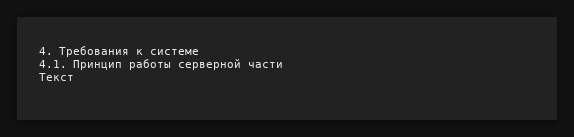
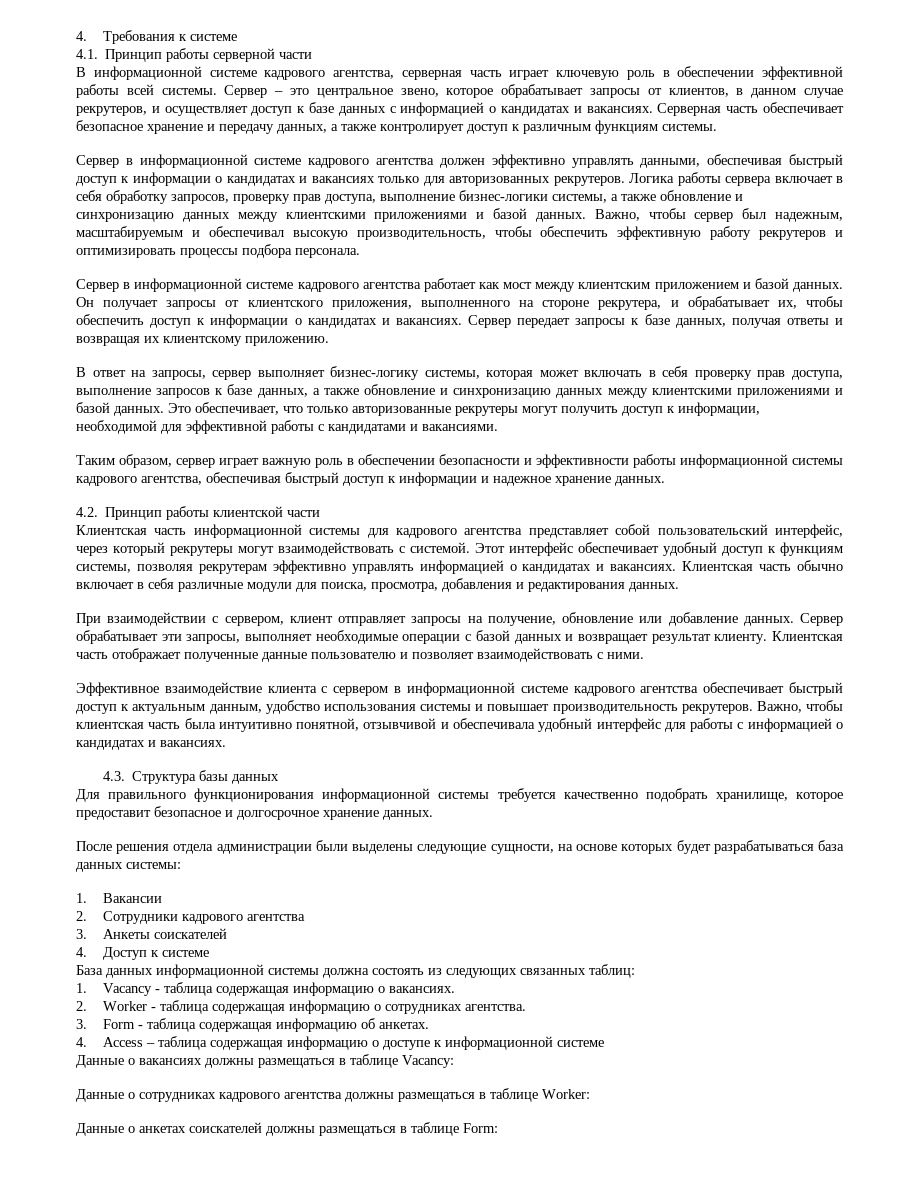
- Текст
+ В информационной системе кадрового агентства, серверная часть играет ключевую роль в обеспечении эффективной работы всей системы. Сервер – это центральное звено, которое обрабатывает запросы от клиентов, в данном случае рекрутеров, и осуществляет доступ к базе данных с информацией о кандидатах и вакансиях. Серверная часть обеспечивает безопасное хранение и передачу данных, а также контролирует доступ к различным функциям системы.
+ Сервер в информационной системе кадрового агентства должен эффективно управлять данными, обеспечивая быстрый доступ к информации о кандидатах и вакансиях только для авторизованных рекрутеров. Логика работы сервера включает в себя обработку запросов, проверку прав доступа, выполнение бизнес-логики системы, а также обновление и синхронизацию данных между клиентскими приложениями и базой данных. Важно, чтобы сервер был надежным, масштабируемым и обеспечивал высокую производительность, чтобы обеспечить эффективную работу рекрутеров и оптимизировать процессы подбора персонала.
+ Сервер в информационной системе кадрового агентства работает как мост между клиентским приложением и базой данных. Он получает запросы от клиентского приложения, выполненного на стороне рекрутера, и обрабатывает их, чтобы обеспечить доступ к информации о кандидатах и вакансиях. Сервер передает запросы к базе данных, получая ответы и возвращая их клиентскому приложению.
+ В ответ на запросы, сервер выполняет бизнес-логику системы, которая может включать в себя проверку прав доступа, выполнение запросов к базе данных, а также обновление и синхронизацию данных между клиентскими приложениями и базой данных. Это обеспечивает, что только авторизованные рекрутеры могут получить доступ к информации, необходимой для эффективной работы с кандидатами и вакансиями.
+ Таким образом, сервер играет важную роль в обеспечении безопасности и эффективности работы информационной системы кадрового агентства, обеспечивая быстрый доступ к информации и надежное хранение данных.
+ 4.2. Принцип работы клиентской части
+ Клиентская часть информационной системы для кадрового агентства представляет собой пользовательский интерфейс, через который рекрутеры могут взаимодействовать с системой. Этот интерфейс обеспечивает удобный доступ к функциям системы, позволяя рекрутерам эффективно управлять информацией о кандидатах и вакансиях. Клиентская часть обычно включает в себя различные модули для поиска, просмотра, добавления и редактирования данных.
+ При взаимодействии с сервером, клиент отправляет запросы на получение, обновление или добавление данных. Сервер обрабатывает эти запросы, выполняет необходимые операции с базой данных и возвращает результат клиенту. Клиентская часть отображает полученные данные пользователю и позволяет взаимодействовать с ними.
+ Эффективное взаимодействие клиента с сервером в информационной системе кадрового агентства обеспечивает быстрый доступ к актуальным данным, удобство использования системы и повышает производительность рекрутеров. Важно, чтобы клиентская часть была интуитивно понятной, отзывчивой и обеспечивала удобный интерфейс для работы с информацией о кандидатах и вакансиях.
+ 4.3. Структура базы данных
+ Для правильного функционирования информационной системы требуется качественно подобрать хранилище, которое предоставит безопасное и долгосрочное хранение данных.
+ После решения отдела администрации были выделены следующие сущности, на основе которых будет разрабатываться база данных системы:
+ 1. Вакансии
+ 2. Сотрудники кадрового агентства
+ 3. Анкеты соискателей
+ 4. Доступ к системе
+ База данных информационной системы должна состоять из следующих связанных таблиц:
+ 1. Vacancy - таблица содержащая информацию о вакансиях.
+ 2. Worker - таблица содержащая информацию о сотрудниках агентства.
+ 3. Form - таблица содержащая информацию об анкетах.
+ 4. Access – таблица содержащая информацию о доступе к информационной системе
+ Данные о вакансиях должны размещаться в таблице Vacancy:
+ Данные о сотрудниках кадрового агентства должны размещаться в таблице Worker:
+ Данные о анкетах соискателей должны размещаться в таблице Form:

